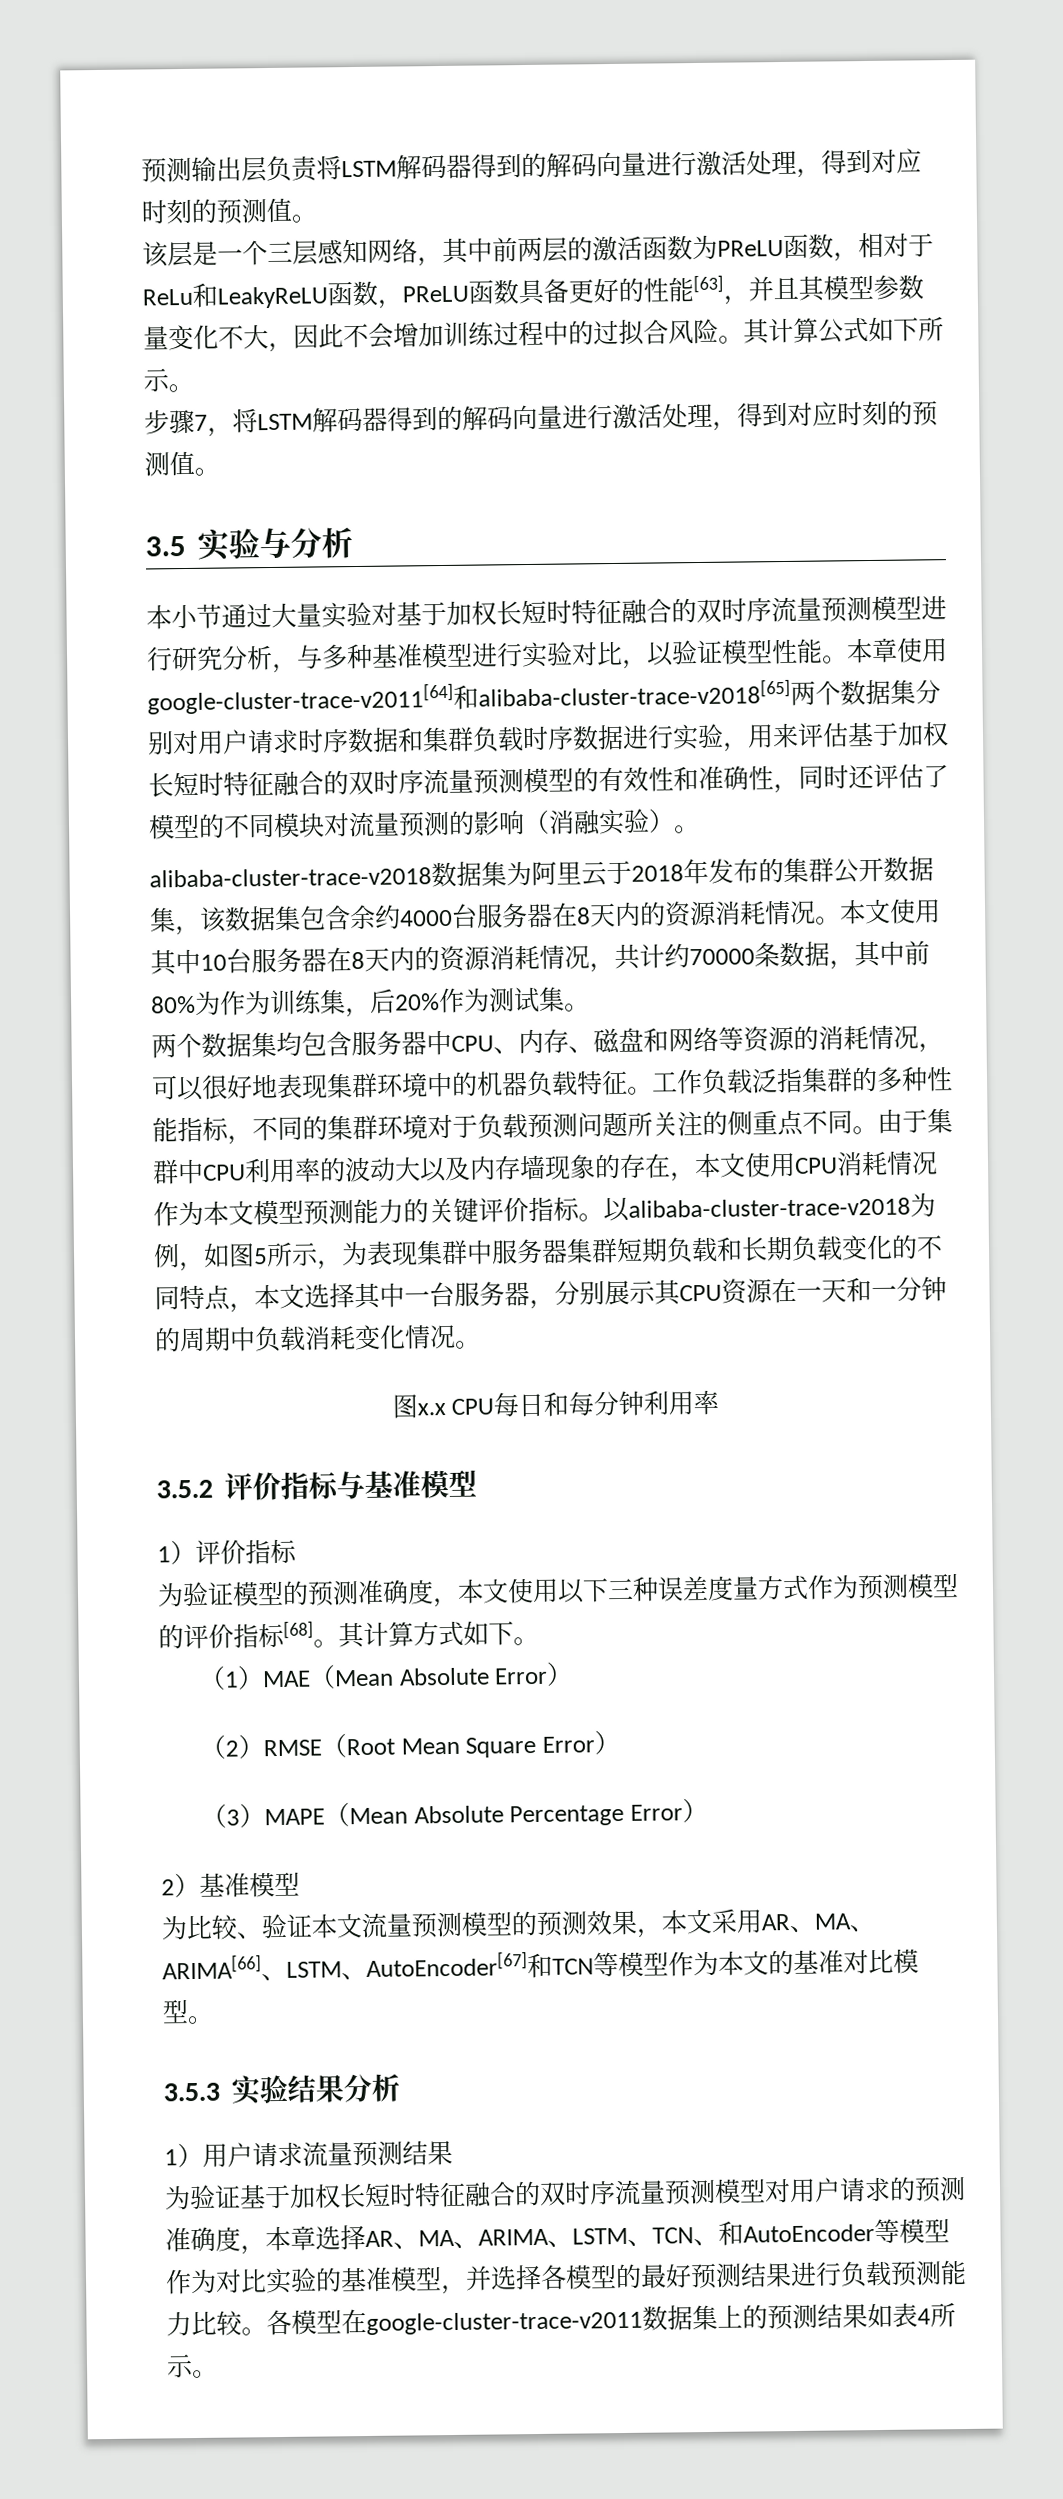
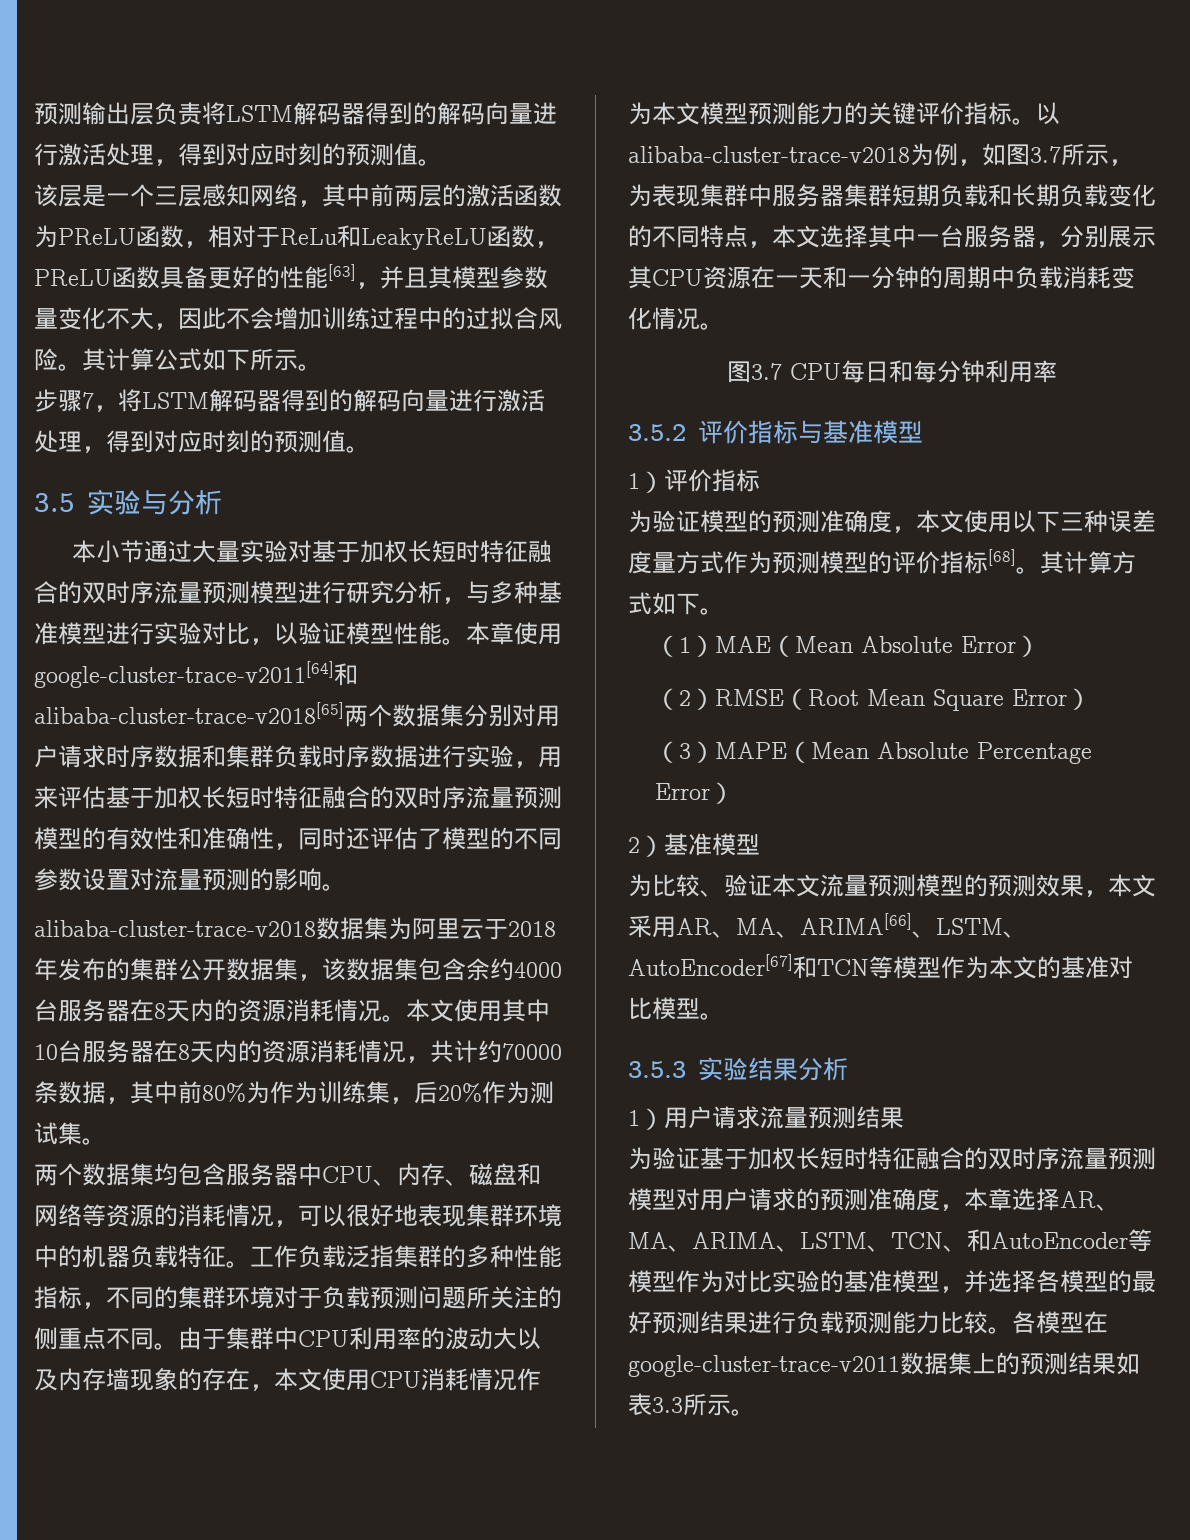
- 本章使用google-cluster-trace-v2011[64]和alibaba-cluster-trace-v2018[65]两个数据集分别对用户请求时序数据和集群负载时序数据进行实验，用来评估基于加权长短时特征融合的双时序流量预测模型的有效性和准确性，同时还评估了模型的不同模块对流量预测的影响（消融实验）。
+ 本章使用google-cluster-trace-v2011[64]和alibaba-cluster-trace-v2018[65]两个数据集分别对用户请求时序数据和集群负载时序数据进行实验，用来评估基于加权长短时特征融合的双时序流量预测模型的有效性和准确性，同时还评估了模型的不同参数设置对流量预测的影响。
- 以alibaba-cluster-trace-v2018为例，如图5所示，为表现集群中服务器集群短期负载和长期负载变化的不同特点，本文选择其中一台服务器，分别展示其CPU资源在一天和一分钟的周期中负载消耗变化情况。
+ 以alibaba-cluster-trace-v2018为例，如图3.7所示，为表现集群中服务器集群短期负载和长期负载变化的不同特点，本文选择其中一台服务器，分别展示其CPU资源在一天和一分钟的周期中负载消耗变化情况。
- 图x.x CPU每日和每分钟利用率
+ 图3.7 CPU每日和每分钟利用率
- 各模型在google-cluster-trace-v2011数据集上的预测结果如表4所示。
+ 各模型在google-cluster-trace-v2011数据集上的预测结果如表3.3所示。

